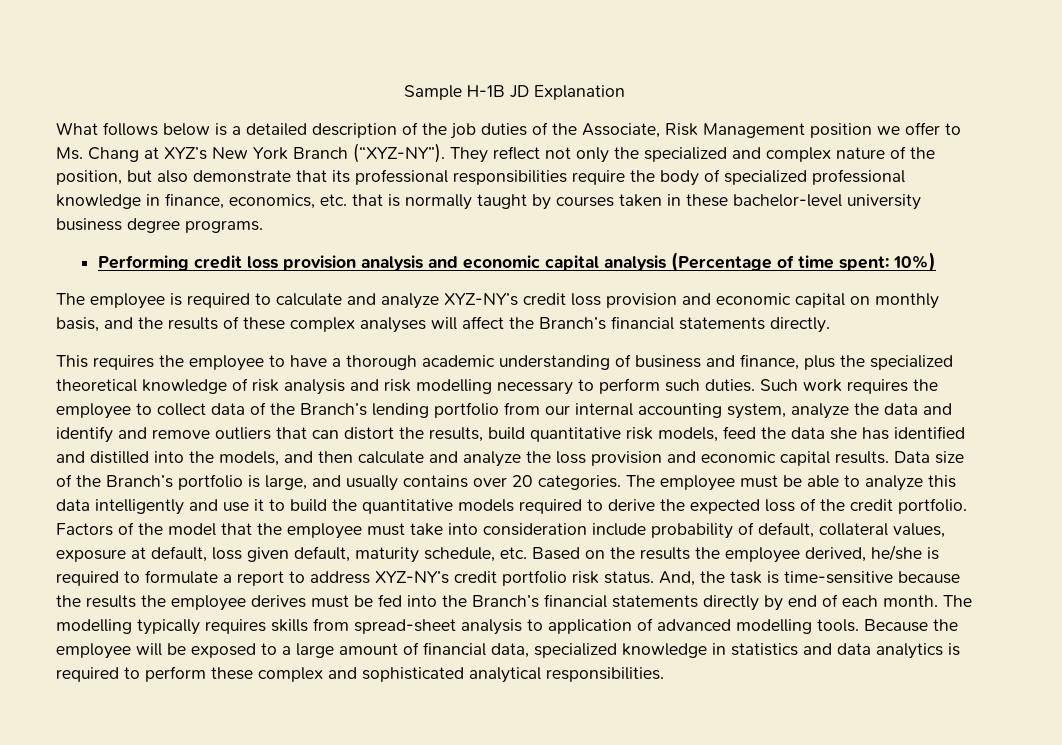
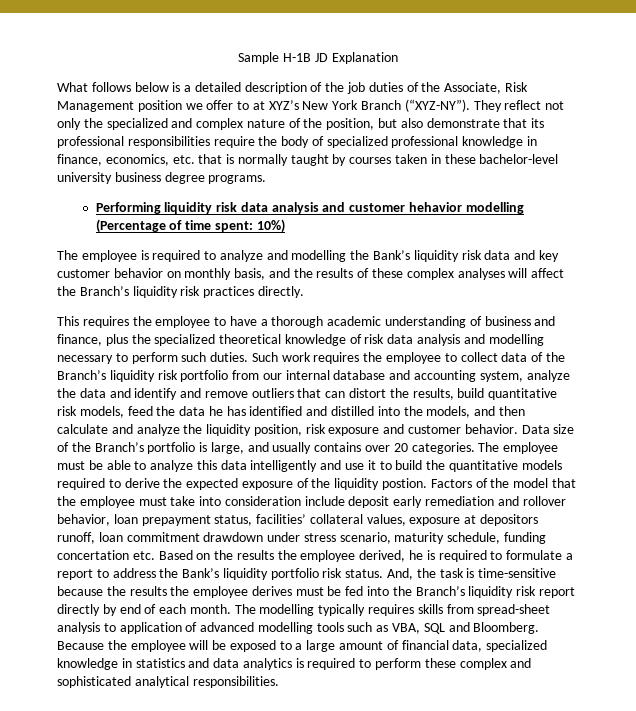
- What follows below is a detailed description of the job duties of the Associate, Risk Management position we offer to Ms. Chang at XYZ’s New York Branch (“XYZ-NY”).
+ What follows below is a detailed description of the job duties of the Associate, Risk Management position we offer to at XYZ’s New York Branch (“XYZ-NY”).
- Performing credit loss provision analysis and economic capital analysis (Percentage of time spent: 10%)
+ Performing liquidity risk data analysis and customer hehavior modelling (Percentage of time spent: 10%)
- The employee is required to calculate and analyze XYZ-NY’s credit loss provision and economic capital on monthly basis, and the results of these complex analyses will affect the Branch’s financial statements directly.
+ The employee is required to analyze and modelling the Bank’s liquidity risk data and key customer behavior on monthly basis, and the results of these complex analyses will affect the Branch’s liquidity risk practices directly.
- This requires the employee to have a thorough academic understanding of business and finance, plus the specialized theoretical knowledge of risk analysis and risk modelling necessary to perform such duties.
+ This requires the employee to have a thorough academic understanding of business and finance, plus the specialized theoretical knowledge of risk data analysis and modelling necessary to perform such duties.
- Such work requires the employee to collect data of the Branch’s lending portfolio from our internal accounting system, analyze the data and identify and remove outliers that can distort the results, build quantitative risk models, feed the data she has identified and distilled into the models, and then calculate and analyze the loss provision and economic capital results.
+ Such work requires the employee to collect data of the Branch’s liquidity risk portfolio from our internal database and accounting system, analyze the data and identify and remove outliers that can distort the results, build quantitative risk models, feed the data he has identified and distilled into the models, and then calculate and analyze the liquidity position, risk exposure and customer behavior.
- The employee must be able to analyze this data intelligently and use it to build the quantitative models required to derive the expected loss of the credit portfolio.
+ The employee must be able to analyze this data intelligently and use it to build the quantitative models required to derive the expected exposure of the liquidity postion.
- Factors of the model that the employee must take into consideration include probability of default, collateral values, exposure at default, loss given default, maturity schedule, etc. Based on the results the employee derived, he/she is required to formulate a report to address XYZ-NY’s credit portfolio risk status.
+ Factors of the model that the employee must take into consideration include deposit early remediation and rollover behavior, loan prepayment status, facilities’ collateral values, exposure at depositors runoff, loan commitment drawdown under stress scenario, maturity schedule, funding concertation etc. Based on the results the employee derived, he is required to formulate a report to address the Bank’s liquidity portfolio risk status.
- And, the task is time-sensitive because the results the employee derives must be fed into the Branch’s financial statements directly by end of each month.
+ And, the task is time-sensitive because the results the employee derives must be fed into the Branch’s liquidity risk report directly by end of each month.
- The modelling typically requires skills from spread-sheet analysis to application of advanced modelling tools.
+ The modelling typically requires skills from spread-sheet analysis to application of advanced modelling tools such as VBA, SQL and Bloomberg.

